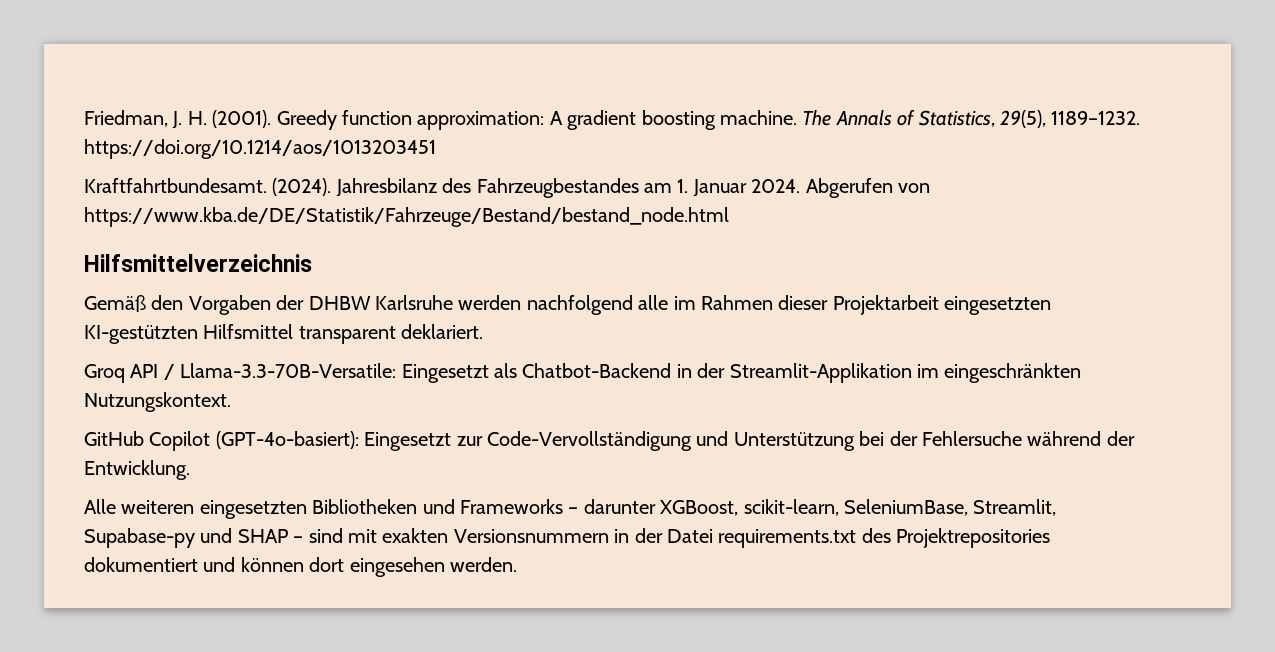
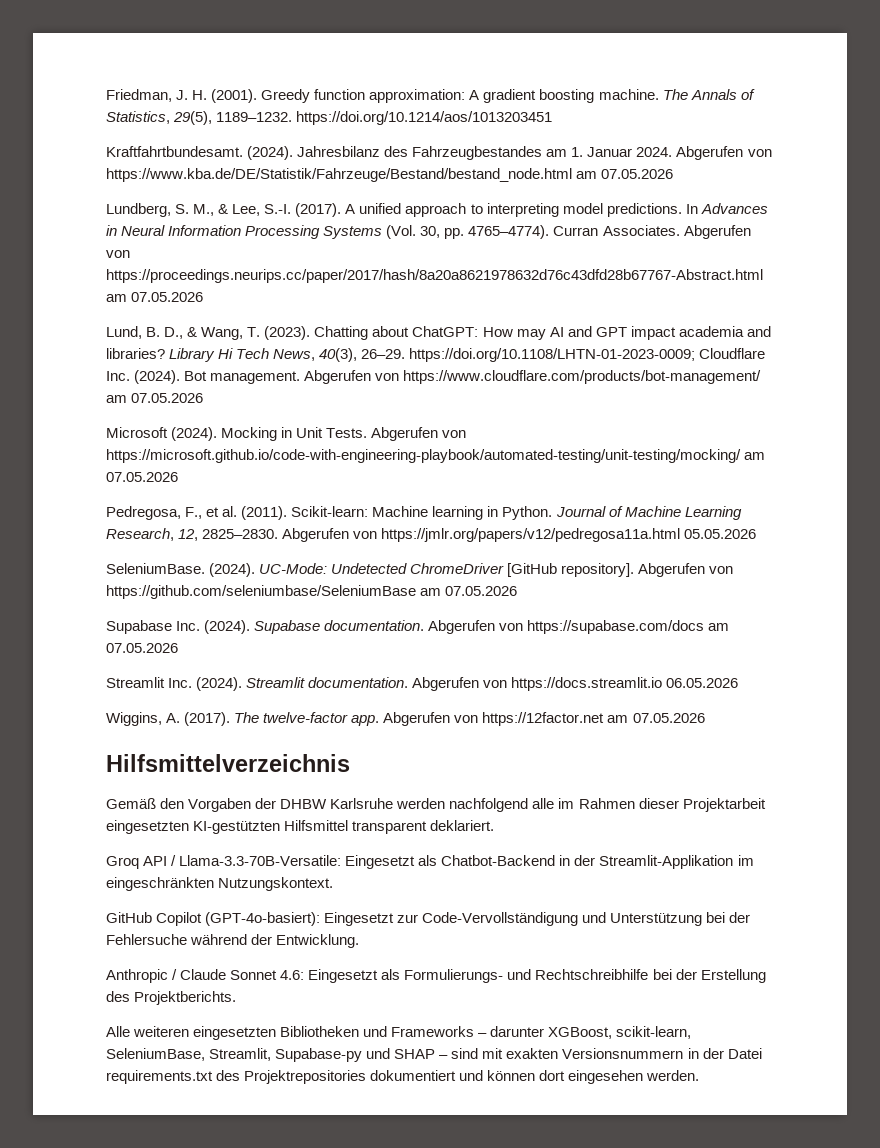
- Abgerufen von https://www.kba.de/DE/Statistik/Fahrzeuge/Bestand/bestand_node.html
+ Abgerufen von https://www.kba.de/DE/Statistik/Fahrzeuge/Bestand/bestand_node.html am 07.05.2026
+ Lundberg, S. M., & Lee, S.-I. (2017). A unified approach to interpreting model predictions. In Advances in Neural Information Processing Systems (Vol. 30, pp. 4765–4774). Curran Associates. Abgerufen von https://proceedings.neurips.cc/paper/2017/hash/8a20a8621978632d76c43dfd28b67767-Abstract.html am 07.05.2026
+ Lund, B. D., & Wang, T. (2023). Chatting about ChatGPT: How may AI and GPT impact academia and libraries? Library Hi Tech News, 40(3), 26–29. https://doi.org/10.1108/LHTN-01-2023-0009; Cloudflare Inc. (2024). Bot management. Abgerufen von https://www.cloudflare.com/products/bot-management/ am 07.05.2026
+ Microsoft (2024). Mocking in Unit Tests. Abgerufen von https://microsoft.github.io/code-with-engineering-playbook/automated-testing/unit-testing/mocking/ am 07.05.2026
+ Pedregosa, F., et al. (2011). Scikit-learn: Machine learning in Python. Journal of Machine Learning Research, 12, 2825–2830. Abgerufen von https://jmlr.org/papers/v12/pedregosa11a.html 05.05.2026
+ SeleniumBase. (2024). UC-Mode: Undetected ChromeDriver [GitHub repository]. Abgerufen von https://github.com/seleniumbase/SeleniumBase am 07.05.2026
+ Supabase Inc. (2024). Supabase documentation. Abgerufen von https://supabase.com/docs am 07.05.2026
+ Streamlit Inc. (2024). Streamlit documentation. Abgerufen von https://docs.streamlit.io 06.05.2026
+ Wiggins, A. (2017). The twelve-factor app. Abgerufen von https://12factor.net am 07.05.2026
+ Anthropic / Claude Sonnet 4.6: Eingesetzt als Formulierungs- und Rechtschreibhilfe bei der Erstellung des Projektberichts.

